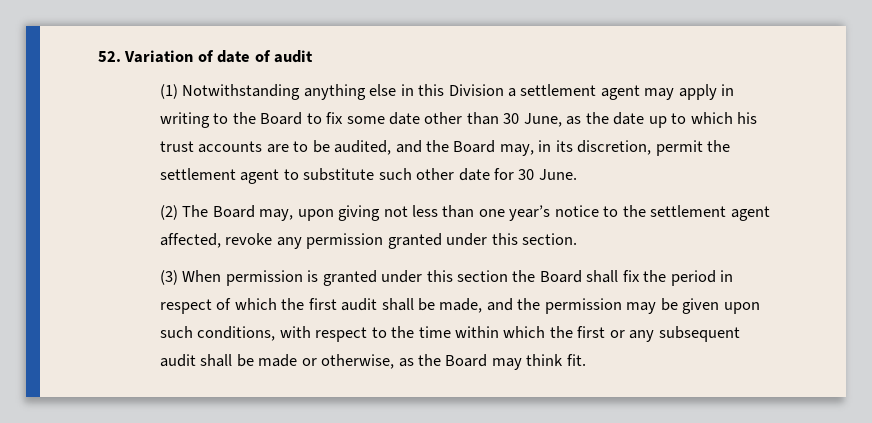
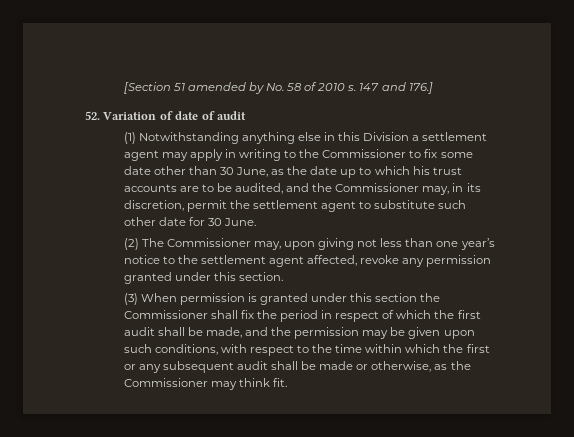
+ [Section 51 amended by No. 58 of 2010 s. 147 and 176.]
- (1) Notwithstanding anything else in this Division a settlement agent may apply in writing to the Board to fix some date other than 30 June, as the date up to which his trust accounts are to be audited, and the Board may, in its discretion, permit the settlement agent to substitute such other date for 30 June.
+ (1) Notwithstanding anything else in this Division a settlement agent may apply in writing to the Commissioner to fix some date other than 30 June, as the date up to which his trust accounts are to be audited, and the Commissioner may, in its discretion, permit the settlement agent to substitute such other date for 30 June.
- (2) The Board may, upon giving not less than one year’s notice to the settlement agent affected, revoke any permission granted under this section.
+ (2) The Commissioner may, upon giving not less than one year’s notice to the settlement agent affected, revoke any permission granted under this section.
- (3) When permission is granted under this section the Board shall fix the period in respect of which the first audit shall be made, and the permission may be given upon such conditions, with respect to the time within which the first or any subsequent audit shall be made or otherwise, as the Board may think fit.
+ (3) When permission is granted under this section the Commissioner shall fix the period in respect of which the first audit shall be made, and the permission may be given upon such conditions, with respect to the time within which the first or any subsequent audit shall be made or otherwise, as the Commissioner may think fit.

